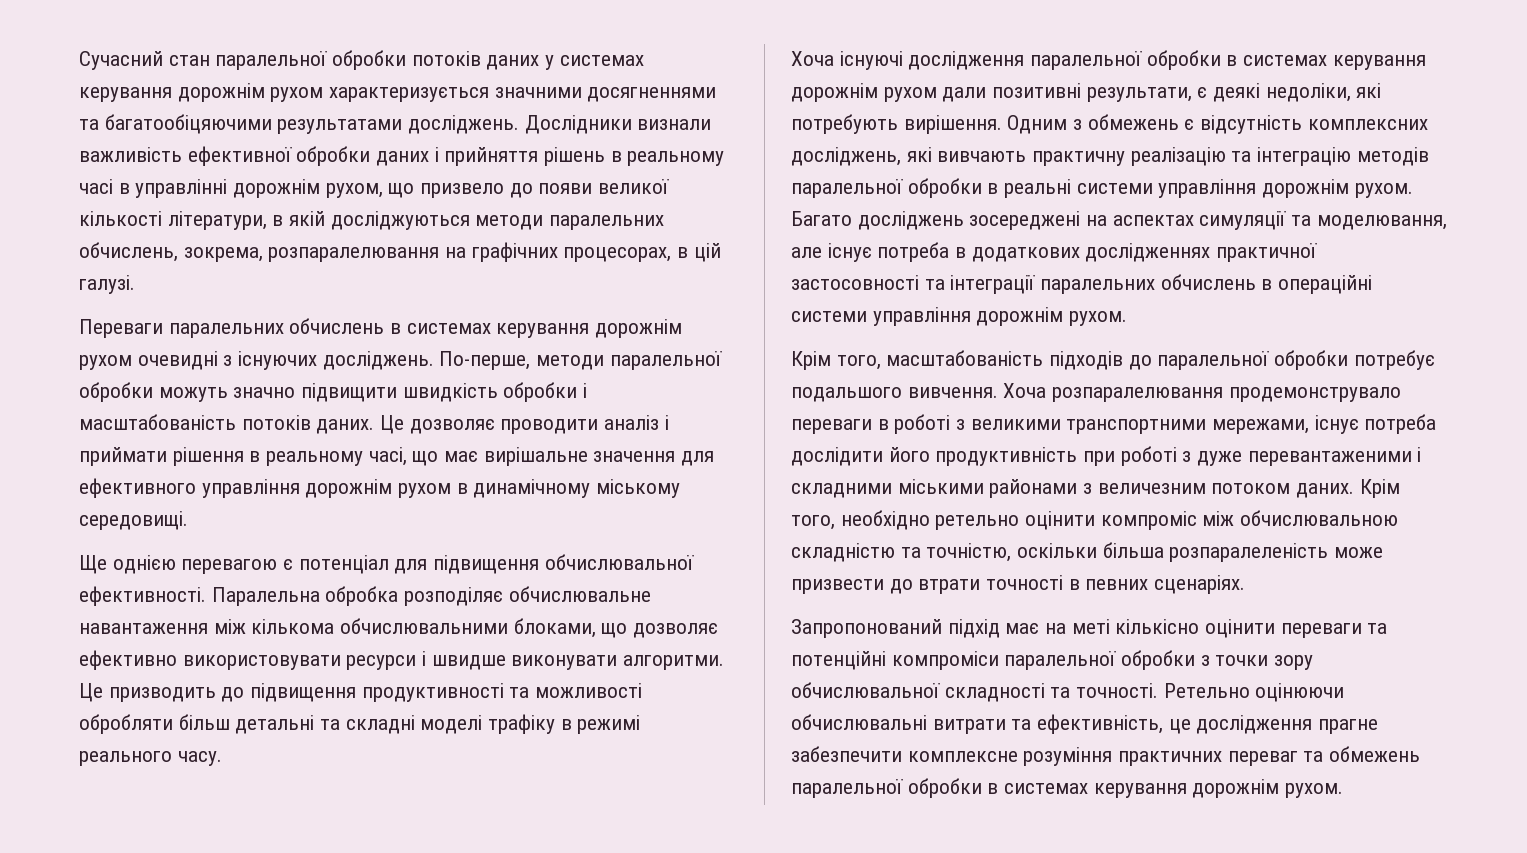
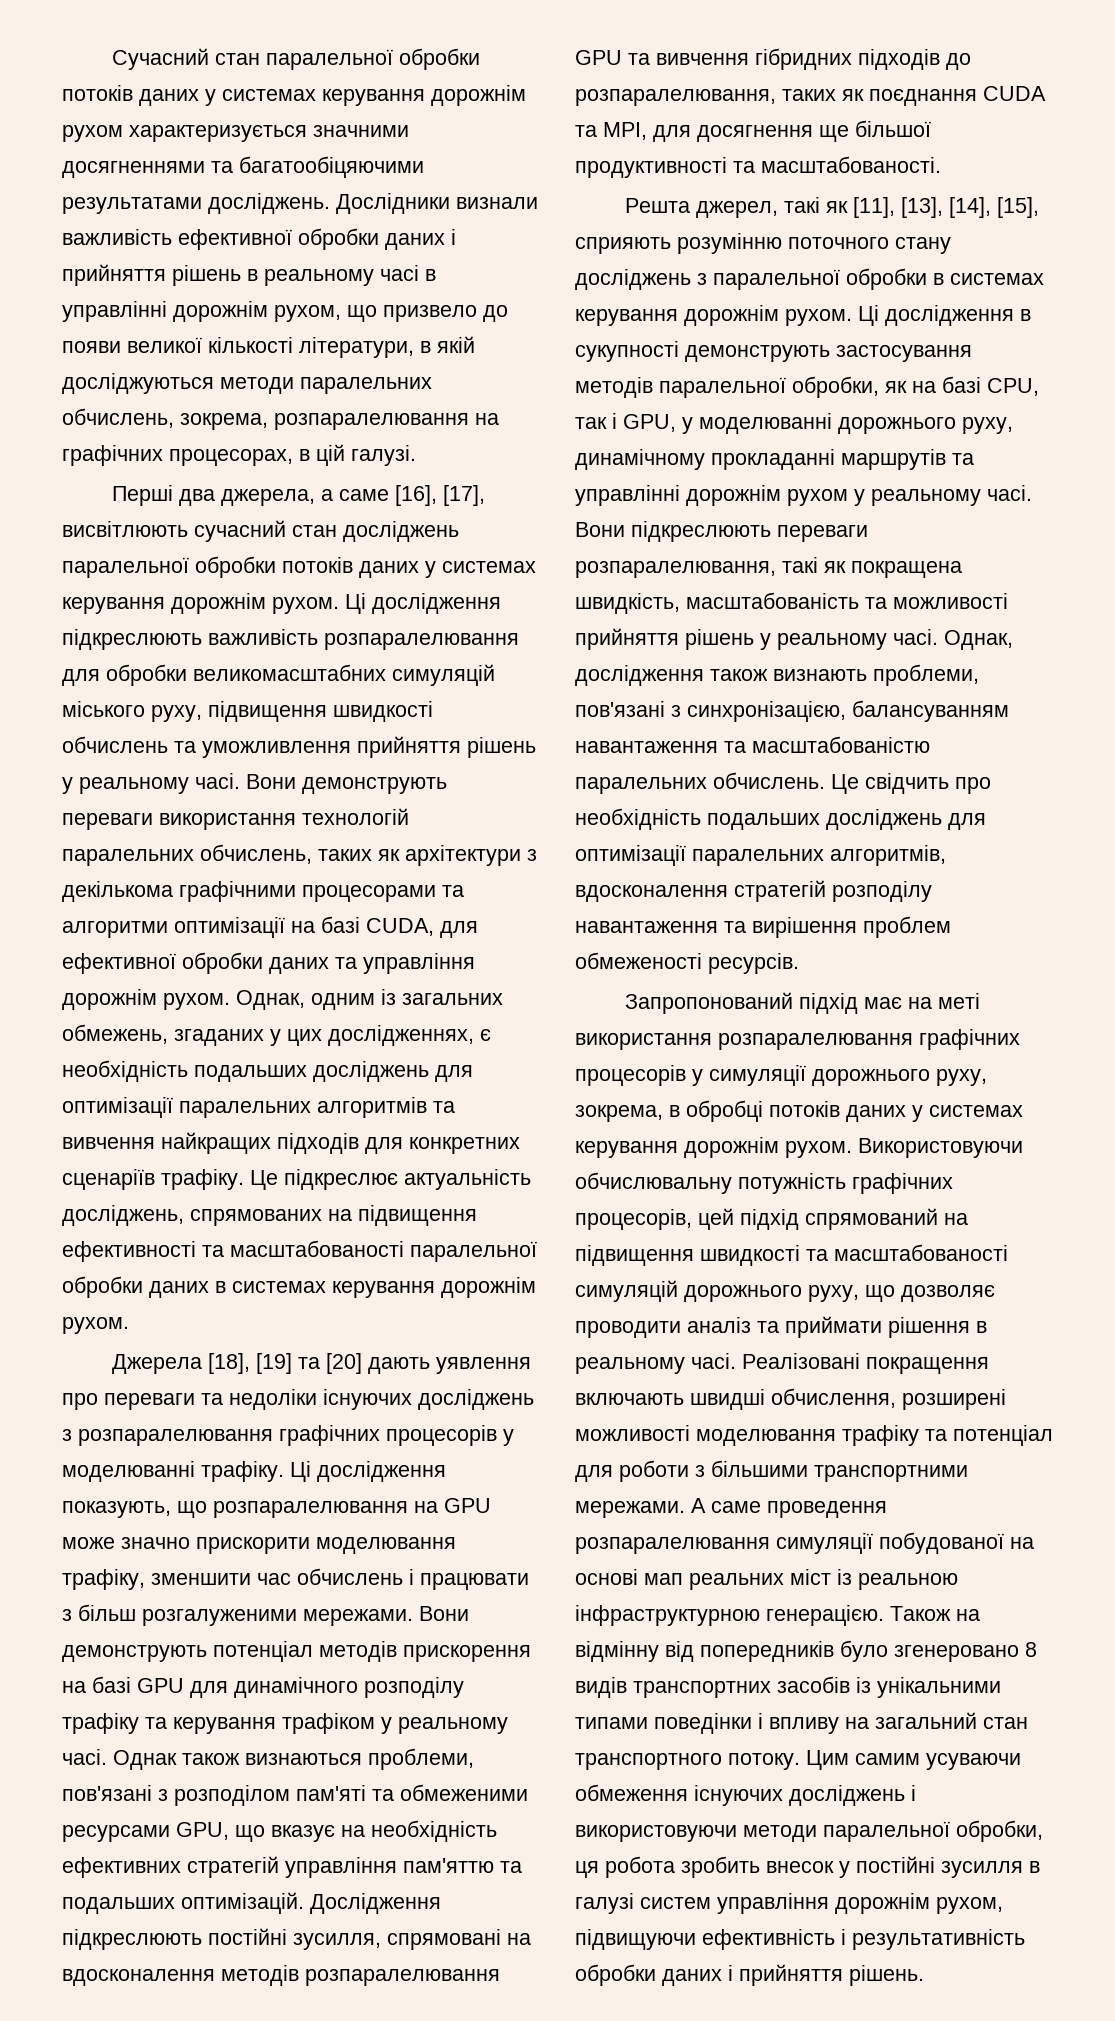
- Переваги паралельних обчислень в системах керування дорожнім рухом очевидні з існуючих досліджень. По-перше, методи паралельної обробки можуть значно підвищити швидкість обробки і масштабованість потоків даних. Це дозволяє проводити аналіз і приймати рішення в реальному часі, що має вирішальне значення для ефективного управління дорожнім рухом в динамічному міському середовищі.
- Ще однією перевагою є потенціал для підвищення обчислювальної ефективності. Паралельна обробка розподіляє обчислювальне навантаження між кількома обчислювальними блоками, що дозволяє ефективно використовувати ресурси і швидше виконувати алгоритми. Це призводить до підвищення продуктивності та можливості обробляти більш детальні та складні моделі трафіку в режимі реального часу.
- Хоча існуючі дослідження паралельної обробки в системах керування дорожнім рухом дали позитивні результати, є деякі недоліки, які потребують вирішення. Одним з обмежень є відсутність комплексних досліджень, які вивчають практичну реалізацію та інтеграцію методів паралельної обробки в реальні системи управління дорожнім рухом. Багато досліджень зосереджені на аспектах симуляції та моделювання, але існує потреба в додаткових дослідженнях практичної застосовності та інтеграції паралельних обчислень в операційні системи управління дорожнім рухом.
- Крім того, масштабованість підходів до паралельної обробки потребує подальшого вивчення. Хоча розпаралелювання продемонструвало переваги в роботі з великими транспортними мережами, існує потреба дослідити його продуктивність при роботі з дуже перевантаженими і складними міськими районами з величезним потоком даних. Крім того, необхідно ретельно оцінити компроміс між обчислювальною складністю та точністю, оскільки більша розпаралеленість може призвести до втрати точності в певних сценаріях.
- Запропонований підхід має на меті кількісно оцінити переваги та потенційні компроміси паралельної обробки з точки зору обчислювальної складності та точності. Ретельно оцінюючи обчислювальні витрати та ефективність, це дослідження прагне забезпечити комплексне розуміння практичних переваг та обмежень паралельної обробки в системах керування дорожнім рухом.
+ Перші два джерела, а саме [16], [17], висвітлюють сучасний стан досліджень паралельної обробки потоків даних у системах керування дорожнім рухом. Ці дослідження підкреслюють важливість розпаралелювання для обробки великомасштабних симуляцій міського руху, підвищення швидкості обчислень та уможливлення прийняття рішень у реальному часі. Вони демонструють переваги використання технологій паралельних обчислень, таких як архітектури з декількома графічними процесорами та алгоритми оптимізації на базі CUDA, для ефективної обробки даних та управління дорожнім рухом. Однак, одним із загальних обмежень, згаданих у цих дослідженнях, є необхідність подальших досліджень для оптимізації паралельних алгоритмів та вивчення найкращих підходів для конкретних сценаріїв трафіку. Це підкреслює актуальність досліджень, спрямованих на підвищення ефективності та масштабованості паралельної обробки даних в системах керування дорожнім рухом.
+ Джерела [18], [19] та [20] дають уявлення про переваги та недоліки існуючих досліджень з розпаралелювання графічних процесорів у моделюванні трафіку. Ці дослідження показують, що розпаралелювання на GPU може значно прискорити моделювання трафіку, зменшити час обчислень і працювати з більш розгалуженими мережами. Вони демонструють потенціал методів прискорення на базі GPU для динамічного розподілу трафіку та керування трафіком у реальному часі. Однак також визнаються проблеми, пов'язані з розподілом пам'яті та обмеженими ресурсами GPU, що вказує на необхідність ефективних стратегій управління пам'яттю та подальших оптимізацій. Дослідження підкреслюють постійні зусилля, спрямовані на вдосконалення методів розпаралелювання GPU та вивчення гібридних підходів до розпаралелювання, таких як поєднання CUDA та MPI, для досягнення ще більшої продуктивності та масштабованості.
+ Решта джерел, такі як [11], [13], [14], [15], сприяють розумінню поточного стану досліджень з паралельної обробки в системах керування дорожнім рухом.
+ Ці дослідження в сукупності демонструють застосування методів паралельної обробки, як на базі CPU, так і GPU, у моделюванні дорожнього руху, динамічному прокладанні маршрутів та управлінні дорожнім рухом у реальному часі. Вони підкреслюють переваги розпаралелювання, такі як покращена швидкість, масштабованість та можливості прийняття рішень у реальному часі. Однак, дослідження також визнають проблеми, пов'язані з синхронізацією, балансуванням навантаження та масштабованістю паралельних обчислень. Це свідчить про необхідність подальших досліджень для оптимізації паралельних алгоритмів, вдосконалення стратегій розподілу навантаження та вирішення проблем обмеженості ресурсів.
+ Запропонований підхід має на меті використання розпаралелювання графічних процесорів у симуляції дорожнього руху, зокрема, в обробці потоків даних у системах керування дорожнім рухом. Використовуючи обчислювальну потужність графічних процесорів, цей підхід спрямований на підвищення швидкості та масштабованості симуляцій дорожнього руху, що дозволяє проводити аналіз та приймати рішення в реальному часі. Реалізовані покращення включають швидші обчислення, розширені можливості моделювання трафіку та потенціал для роботи з більшими транспортними мережами. А саме проведення розпаралелювання симуляції побудованої на основі мап реальних міст із реальною інфраструктурною генерацією. Також на відмінну від попередників було згенеровано 8 видів транспортних засобів із унікальними типами поведінки і впливу на загальний стан транспортного потоку. Цим самим усуваючи обмеження існуючих досліджень і використовуючи методи паралельної обробки, ця робота зробить внесок у постійні зусилля в галузі систем управління дорожнім рухом, підвищуючи ефективність і результативність обробки даних і прийняття рішень.

